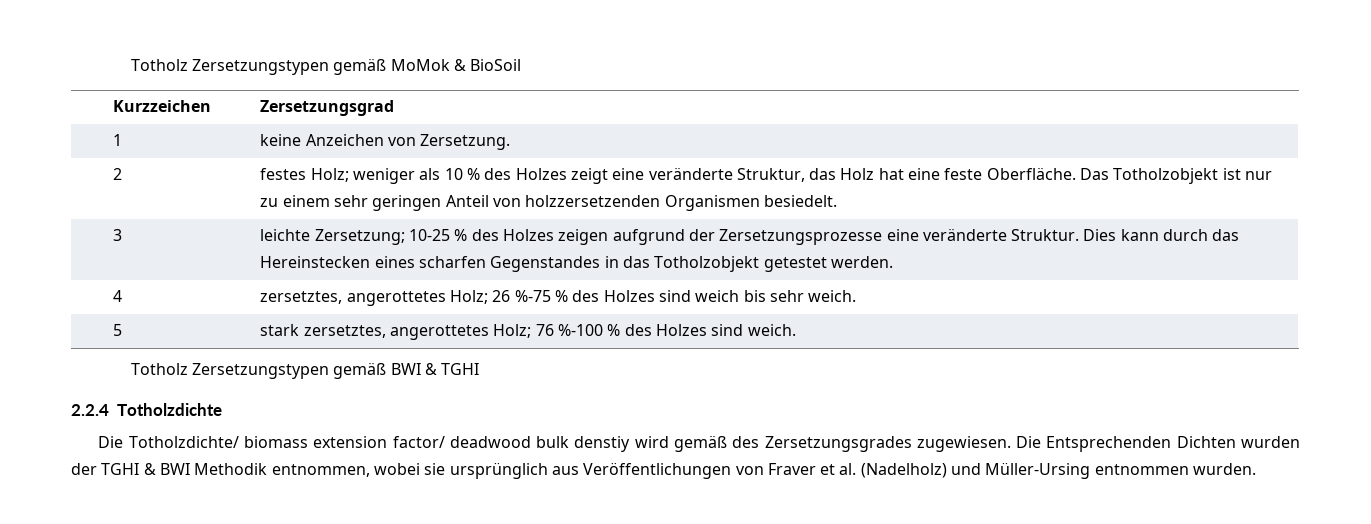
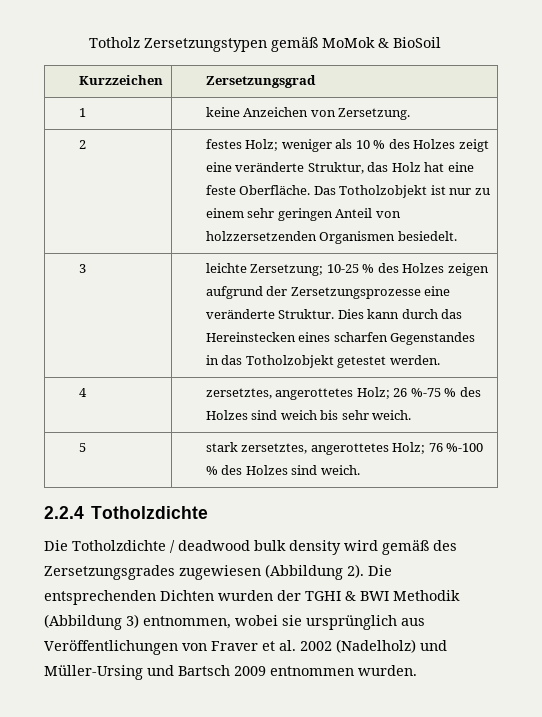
- Totholz Zersetzungstypen gemäß BWI & TGHI
- Die Totholzdichte/ biomass extension factor/ deadwood bulk denstiy wird gemäß des Zersetzungsgrades zugewiesen. Die Entsprechenden Dichten wurden der TGHI & BWI Methodik entnommen, wobei sie ursprünglich aus Veröffentlichungen von Fraver et al. (Nadelholz) und Müller-Ursing entnommen wurden.
+ Die Totholzdichte / deadwood bulk density wird gemäß des Zersetzungsgrades zugewiesen (Abbildung 2). Die entsprechenden Dichten wurden der TGHI & BWI Methodik (Abbildung 3) entnommen, wobei sie ursprünglich aus Veröffentlichungen von Fraver et al. 2002 (Nadelholz) und Müller-Ursing und Bartsch 2009 entnommen wurden.

